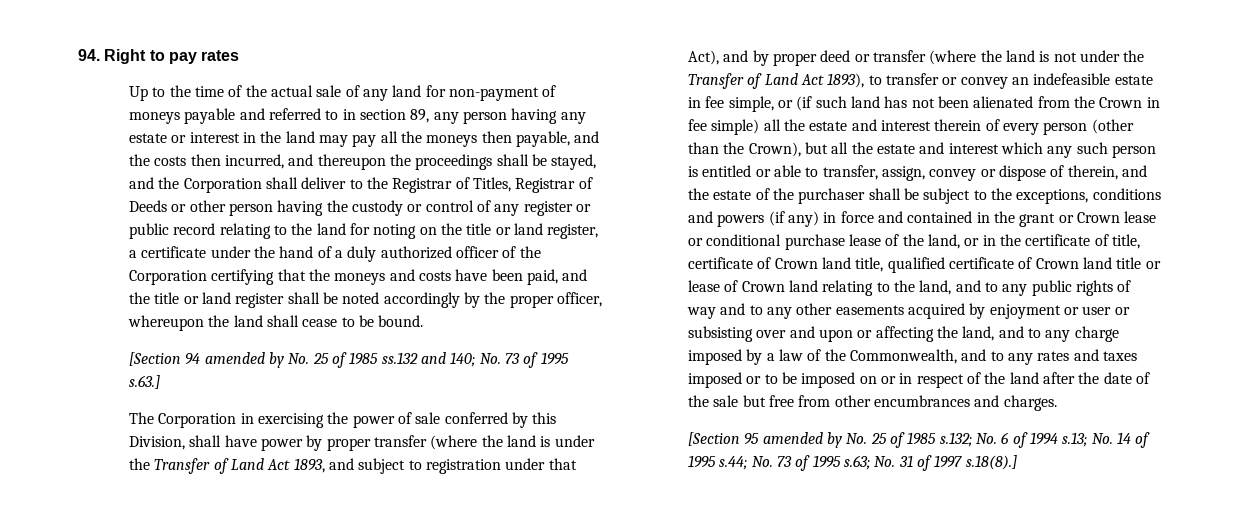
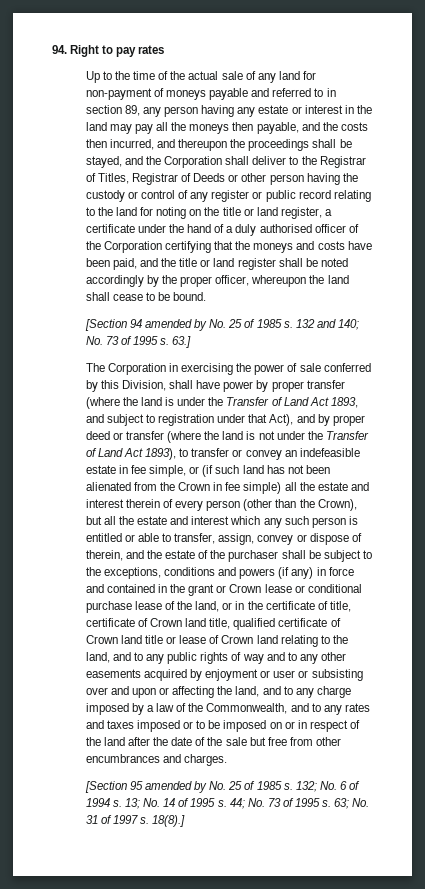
- Up to the time of the actual sale of any land for non-payment of moneys payable and referred to in section 89, any person having any estate or interest in the land may pay all the moneys then payable, and the costs then incurred, and thereupon the proceedings shall be stayed, and the Corporation shall deliver to the Registrar of Titles, Registrar of Deeds or other person having the custody or control of any register or public record relating to the land for noting on the title or land register, a certificate under the hand of a duly authorized officer of the Corporation certifying that the moneys and costs have been paid, and the title or land register shall be noted accordingly by the proper officer, whereupon the land shall cease to be bound.
+ Up to the time of the actual sale of any land for non-payment of moneys payable and referred to in section 89, any person having any estate or interest in the land may pay all the moneys then payable, and the costs then incurred, and thereupon the proceedings shall be stayed, and the Corporation shall deliver to the Registrar of Titles, Registrar of Deeds or other person having the custody or control of any register or public record relating to the land for noting on the title or land register, a certificate under the hand of a duly authorised officer of the Corporation certifying that the moneys and costs have been paid, and the title or land register shall be noted accordingly by the proper officer, whereupon the land shall cease to be bound.
- [Section 94 amended by No. 25 of 1985 ss.132 and 140; No. 73 of 1995 s.63.]
+ [Section 94 amended by No. 25 of 1985 s. 132 and 140; No. 73 of 1995 s. 63.]
- [Section 95 amended by No. 25 of 1985 s.132; No. 6 of 1994 s.13; No. 14 of 1995 s.44; No. 73 of 1995 s.63; No. 31 of 1997 s.18(8).]
+ [Section 95 amended by No. 25 of 1985 s. 132; No. 6 of 1994 s. 13; No. 14 of 1995 s. 44; No. 73 of 1995 s. 63; No. 31 of 1997 s. 18(8).]

